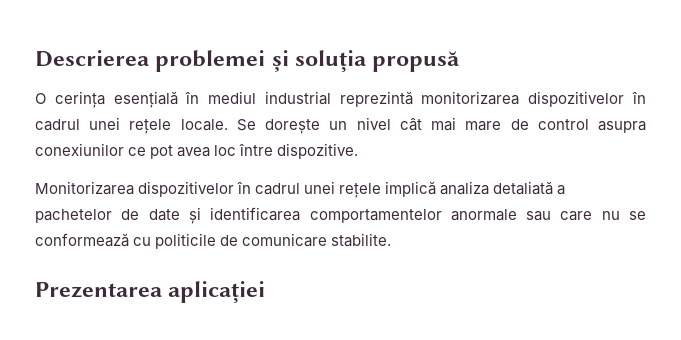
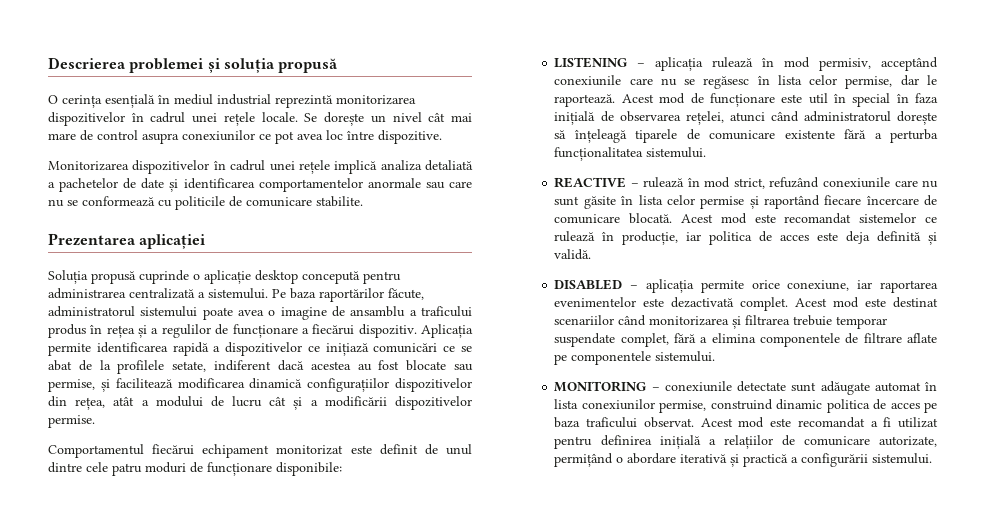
+ Soluția propusă cuprinde o aplicație desktop concepută pentru administrarea centralizată a sistemului. Pe baza raportărilor făcute, administratorul sistemului poate avea o imagine de ansamblu a traficului produs în rețea și a regulilor de funcționare a fiecărui dispozitiv. Aplicația permite identificarea rapidă a dispozitivelor ce inițiază comunicări ce se abat de la profilele setate, indiferent dacă acestea au fost blocate sau permise, și facilitează modificarea dinamică configurațiilor dispozitivelor din rețea, atât a modului de lucru cât și a modificării dispozitivelor permise.
+ Comportamentul fiecărui echipament monitorizat este definit de unul dintre cele patru moduri de funcționare disponibile:
+ LISTENING – aplicația rulează în mod permisiv, acceptând conexiunile care nu se regăsesc în lista celor permise, dar le raportează. Acest mod de funcționare este util în special în faza inițială de observarea rețelei, atunci când administratorul dorește să înțeleagă tiparele de comunicare existente fără a perturba funcționalitatea sistemului.
+ REACTIVE – rulează în mod strict, refuzând conexiunile care nu sunt găsite în lista celor permise și raportând fiecare încercare de comunicare blocată. Acest mod este recomandat sistemelor ce rulează în producție, iar politica de acces este deja definită și validă.
+ DISABLED – aplicația permite orice conexiune, iar raportarea evenimentelor este dezactivată complet. Acest mod este destinat scenariilor când monitorizarea și filtrarea trebuie temporar suspendate complet, fără a elimina componentele de filtrare aflate pe componentele sistemului.
+ MONITORING – conexiunile detectate sunt adăugate automat în lista conexiunilor permise, construind dinamic politica de acces pe baza traficului observat. Acest mod este recomandat a fi utilizat pentru definirea inițială a relațiilor de comunicare autorizate, permițând o abordare iterativă și practică a configurării sistemului.

